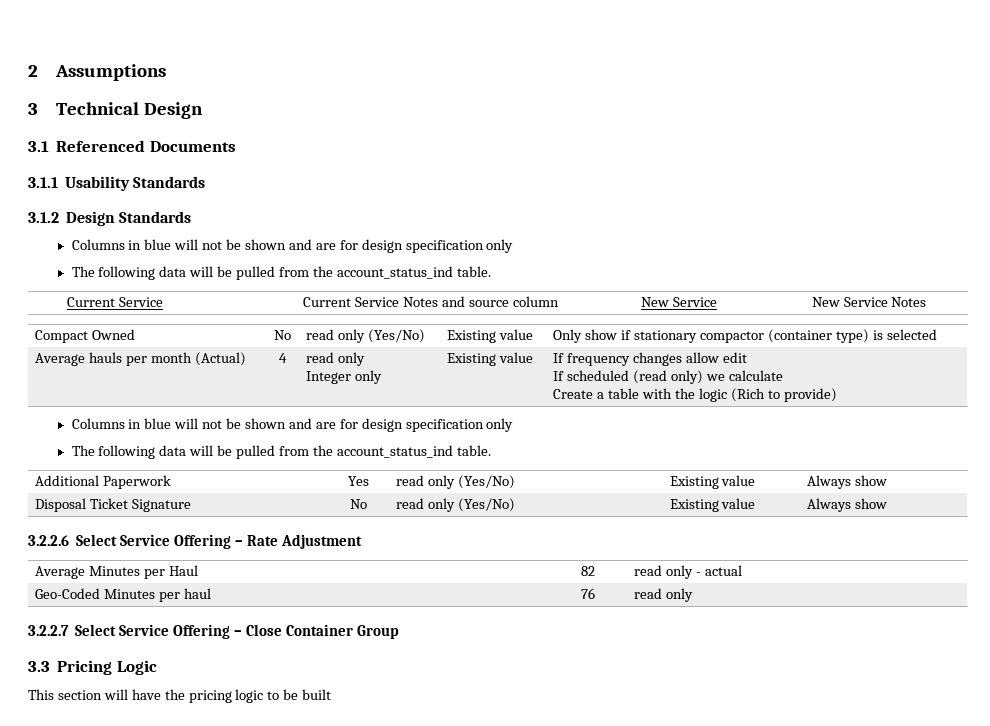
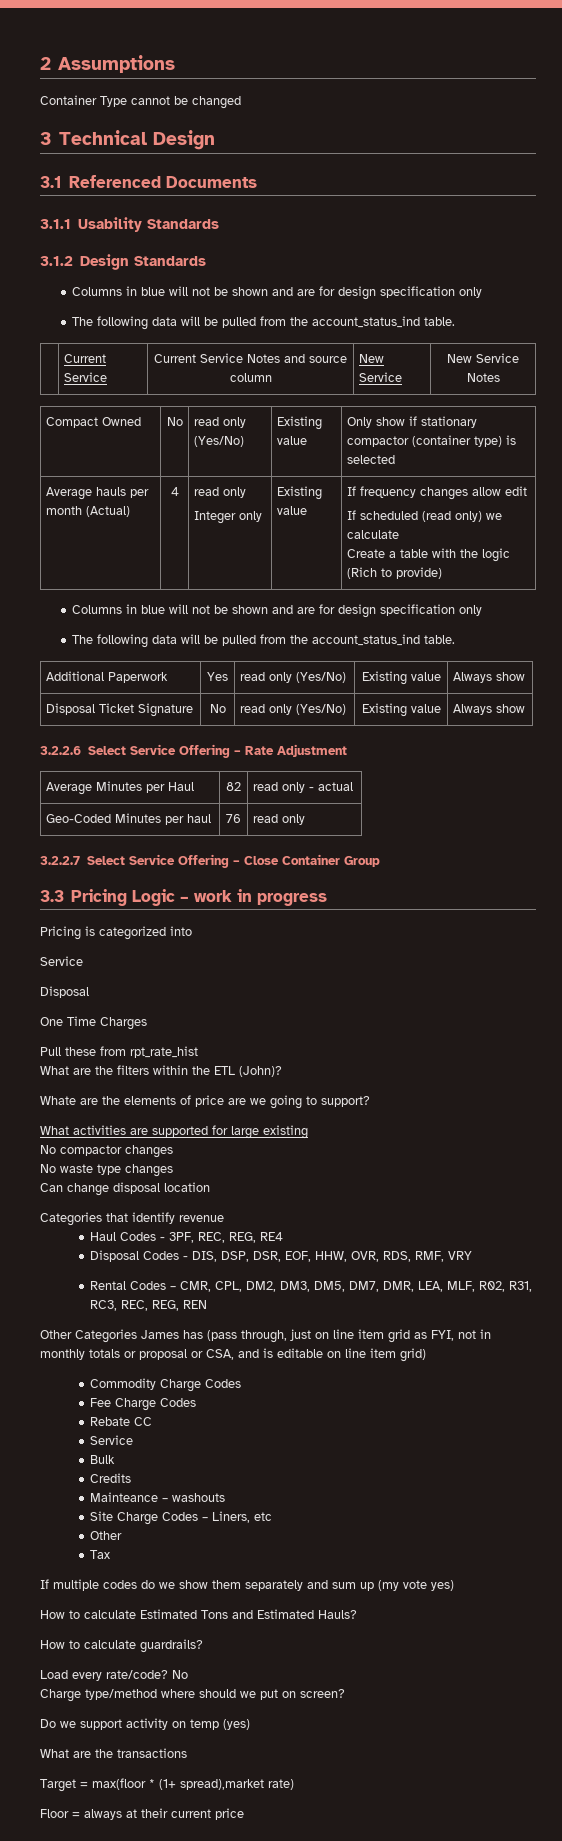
+ Container Type cannot be changed
- 3.3 Pricing Logic
- This section will have the pricing logic to be built
+ 3.3 Pricing Logic – work in progress
+ Pricing is categorized into
+ Service
+ Disposal
+ One Time Charges
+ Pull these from rpt_rate_hist
+ What are the filters within the ETL (John)?
+ Whate are the elements of price are we going to support?
+ What activities are supported for large existing
+ No compactor changes
+ No waste type changes
+ Can change disposal location
+ Categories that identify revenue
+ Haul Codes - 3PF, REC, REG, RE4
+ Disposal Codes - DIS, DSP, DSR, EOF, HHW, OVR, RDS, RMF, VRY
+ Rental Codes – CMR, CPL, DM2, DM3, DM5, DM7, DMR, LEA, MLF, R02, R31, RC3, REC, REG, REN
+ Other Categories James has (pass through, just on line item grid as FYI, not in monthly totals or proposal or CSA, and is editable on line item grid)
+ Commodity Charge Codes
+ Fee Charge Codes
+ Rebate CC
+ Service
+ Bulk
+ Credits
+ Mainteance – washouts
+ Site Charge Codes – Liners, etc
+ Other
+ Tax
+ If multiple codes do we show them separately and sum up (my vote yes)
+ How to calculate Estimated Tons and Estimated Hauls?
+ How to calculate guardrails?
+ Load every rate/code? No
+ Charge type/method where should we put on screen?
+ Do we support activity on temp (yes)
+ What are the transactions
+ Target = max(floor * (1+ spread),market rate)
+ Floor = always at their current price

